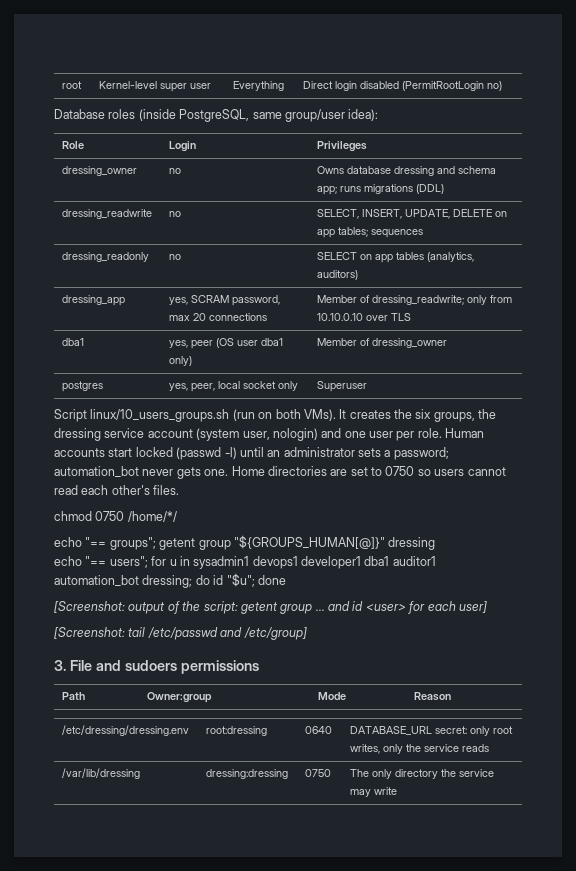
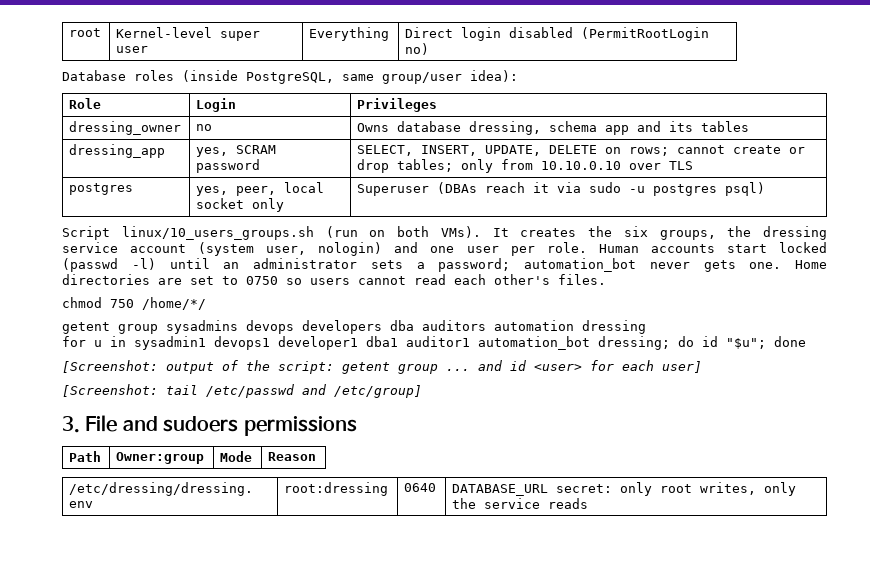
- dressing_owner | no | Owns database dressing and schema app; runs migrations (DDL)
- dressing_readwrite | no | SELECT, INSERT, UPDATE, DELETE on app tables; sequences
- dressing_readonly | no | SELECT on app tables (analytics, auditors)
- dressing_app | yes, SCRAM password, max 20 connections | Member of dressing_readwrite; only from 10.10.0.10 over TLS
+ dressing_owner | no | Owns database dressing, schema app and its tables
+ dressing_app | yes, SCRAM password | SELECT, INSERT, UPDATE, DELETE on rows; cannot create or drop tables; only from 10.10.0.10 over TLS
- dba1 | yes, peer (OS user dba1 only) | Member of dressing_owner
- postgres | yes, peer, local socket only | Superuser
+ postgres | yes, peer, local socket only | Superuser (DBAs reach it via sudo -u postgres psql)
- chmod 0750 /home/*/
+ chmod 750 /home/*/
- echo "== groups"; getent group "${GROUPS_HUMAN[@]}" dressing
- echo "== users"; for u in sysadmin1 devops1 developer1 dba1 auditor1 automation_bot dressing; do id "$u"; done
+ getent group sysadmins devops developers dba auditors automation dressing
+ for u in sysadmin1 devops1 developer1 dba1 auditor1 automation_bot dressing; do id "$u"; done
- /var/lib/dressing | dressing:dressing | 0750 | The only directory the service may write

